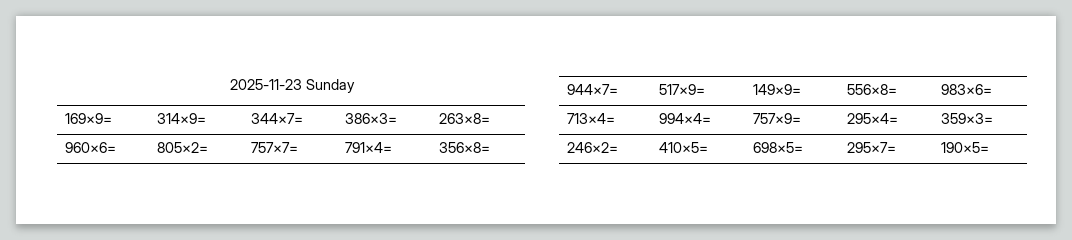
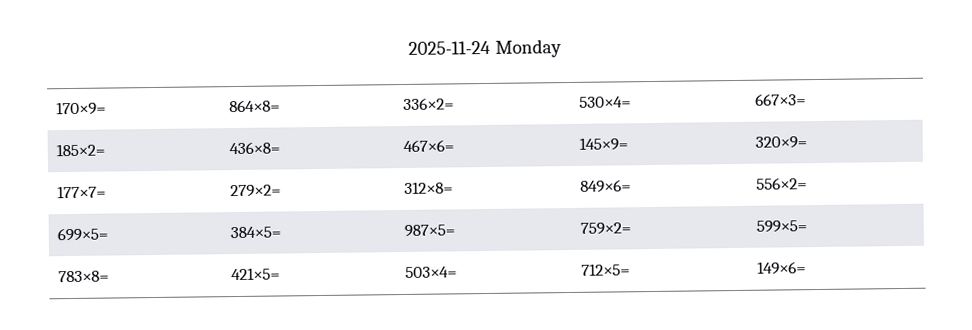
- 2025-11-23 Sunday
- 169×9= | 314×9= | 344×7= | 386×3= | 263×8=
- 960×6= | 805×2= | 757×7= | 791×4= | 356×8=
- 944×7= | 517×9= | 149×9= | 556×8= | 983×6=
- 713×4= | 994×4= | 757×9= | 295×4= | 359×3=
- 246×2= | 410×5= | 698×5= | 295×7= | 190×5=
+ 2025-11-24 Monday
+ 170×9= | 864×8= | 336×2= | 530×4= | 667×3=
+ 185×2= | 436×8= | 467×6= | 145×9= | 320×9=
+ 177×7= | 279×2= | 312×8= | 849×6= | 556×2=
+ 699×5= | 384×5= | 987×5= | 759×2= | 599×5=
+ 783×8= | 421×5= | 503×4= | 712×5= | 149×6=

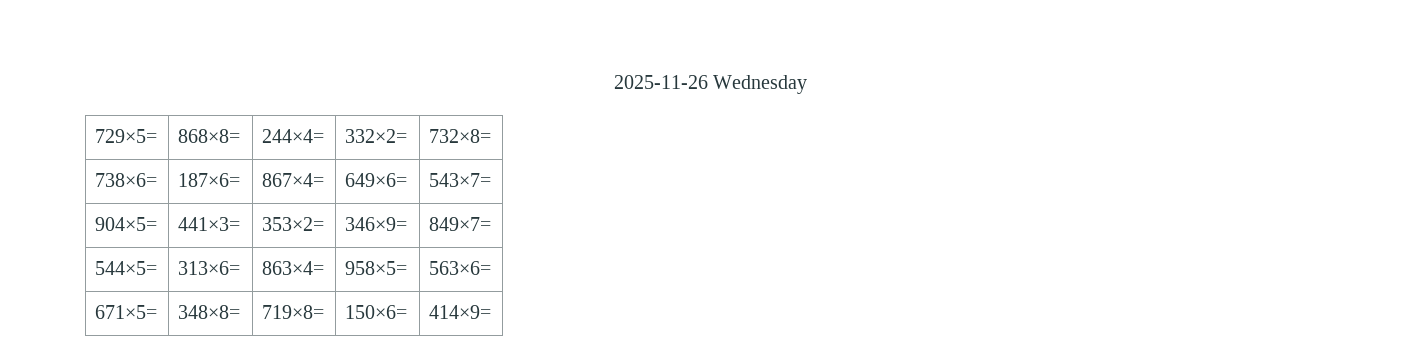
- 2025-11-24 Monday
- 170×9= | 864×8= | 336×2= | 530×4= | 667×3=
- 185×2= | 436×8= | 467×6= | 145×9= | 320×9=
- 177×7= | 279×2= | 312×8= | 849×6= | 556×2=
- 699×5= | 384×5= | 987×5= | 759×2= | 599×5=
- 783×8= | 421×5= | 503×4= | 712×5= | 149×6=
+ 2025-11-26 Wednesday
+ 729×5= | 868×8= | 244×4= | 332×2= | 732×8=
+ 738×6= | 187×6= | 867×4= | 649×6= | 543×7=
+ 904×5= | 441×3= | 353×2= | 346×9= | 849×7=
+ 544×5= | 313×6= | 863×4= | 958×5= | 563×6=
+ 671×5= | 348×8= | 719×8= | 150×6= | 414×9=

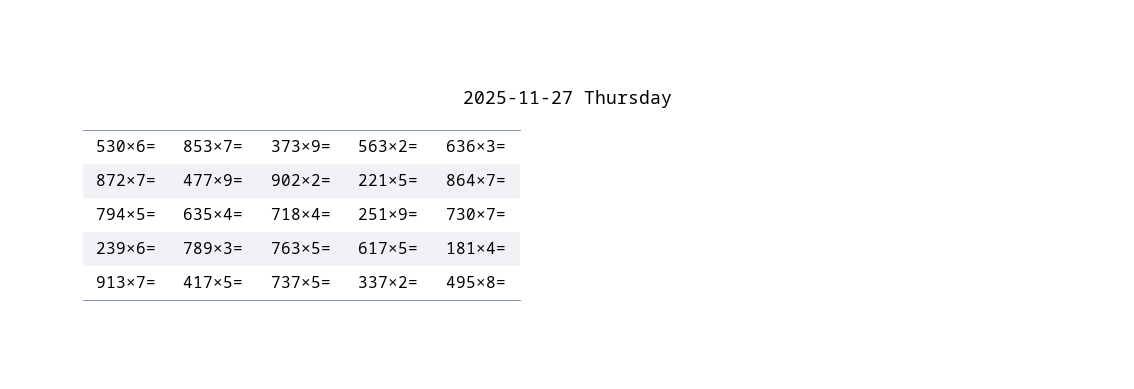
- 2025-11-26 Wednesday
- 729×5= | 868×8= | 244×4= | 332×2= | 732×8=
- 738×6= | 187×6= | 867×4= | 649×6= | 543×7=
- 904×5= | 441×3= | 353×2= | 346×9= | 849×7=
- 544×5= | 313×6= | 863×4= | 958×5= | 563×6=
- 671×5= | 348×8= | 719×8= | 150×6= | 414×9=
+ 2025-11-27 Thursday
+ 530×6= | 853×7= | 373×9= | 563×2= | 636×3=
+ 872×7= | 477×9= | 902×2= | 221×5= | 864×7=
+ 794×5= | 635×4= | 718×4= | 251×9= | 730×7=
+ 239×6= | 789×3= | 763×5= | 617×5= | 181×4=
+ 913×7= | 417×5= | 737×5= | 337×2= | 495×8=

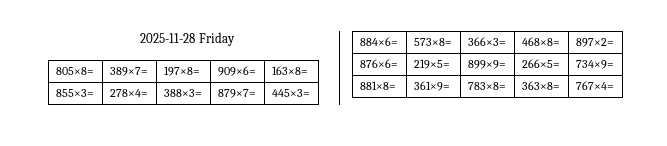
- 2025-11-27 Thursday
- 530×6= | 853×7= | 373×9= | 563×2= | 636×3=
- 872×7= | 477×9= | 902×2= | 221×5= | 864×7=
- 794×5= | 635×4= | 718×4= | 251×9= | 730×7=
- 239×6= | 789×3= | 763×5= | 617×5= | 181×4=
- 913×7= | 417×5= | 737×5= | 337×2= | 495×8=
+ 2025-11-28 Friday
+ 805×8= | 389×7= | 197×8= | 909×6= | 163×8=
+ 855×3= | 278×4= | 388×3= | 879×7= | 445×3=
+ 884×6= | 573×8= | 366×3= | 468×8= | 897×2=
+ 876×6= | 219×5= | 899×9= | 266×5= | 734×9=
+ 881×8= | 361×9= | 783×8= | 363×8= | 767×4=

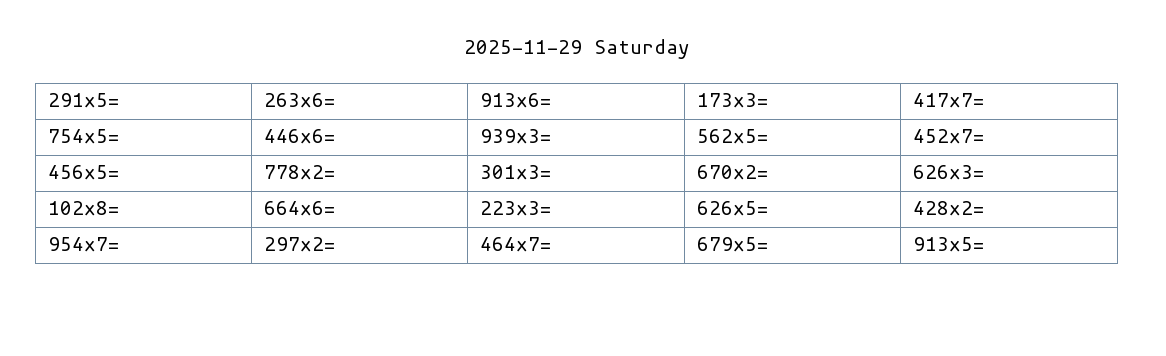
- 2025-11-28 Friday
- 805×8= | 389×7= | 197×8= | 909×6= | 163×8=
- 855×3= | 278×4= | 388×3= | 879×7= | 445×3=
- 884×6= | 573×8= | 366×3= | 468×8= | 897×2=
- 876×6= | 219×5= | 899×9= | 266×5= | 734×9=
- 881×8= | 361×9= | 783×8= | 363×8= | 767×4=
+ 2025-11-29 Saturday
+ 291×5= | 263×6= | 913×6= | 173×3= | 417×7=
+ 754×5= | 446×6= | 939×3= | 562×5= | 452×7=
+ 456×5= | 778×2= | 301×3= | 670×2= | 626×3=
+ 102×8= | 664×6= | 223×3= | 626×5= | 428×2=
+ 954×7= | 297×2= | 464×7= | 679×5= | 913×5=

